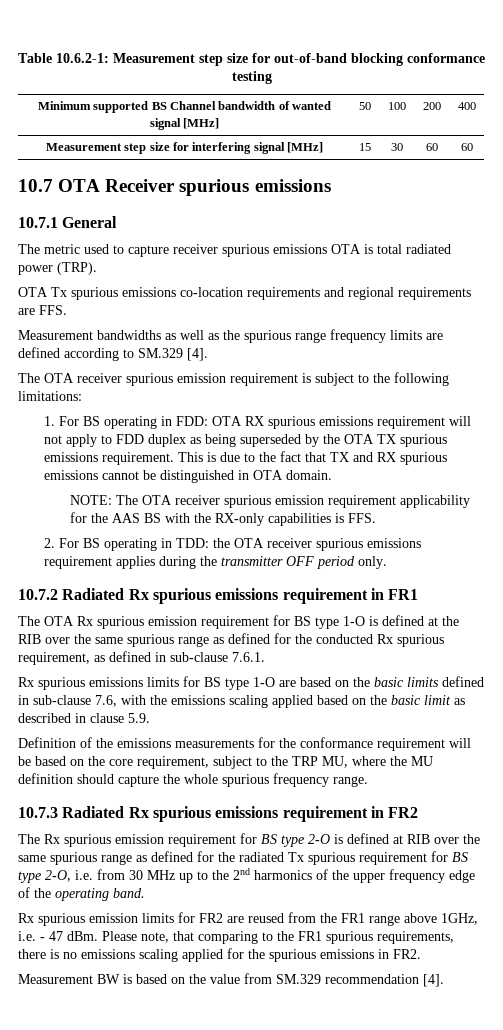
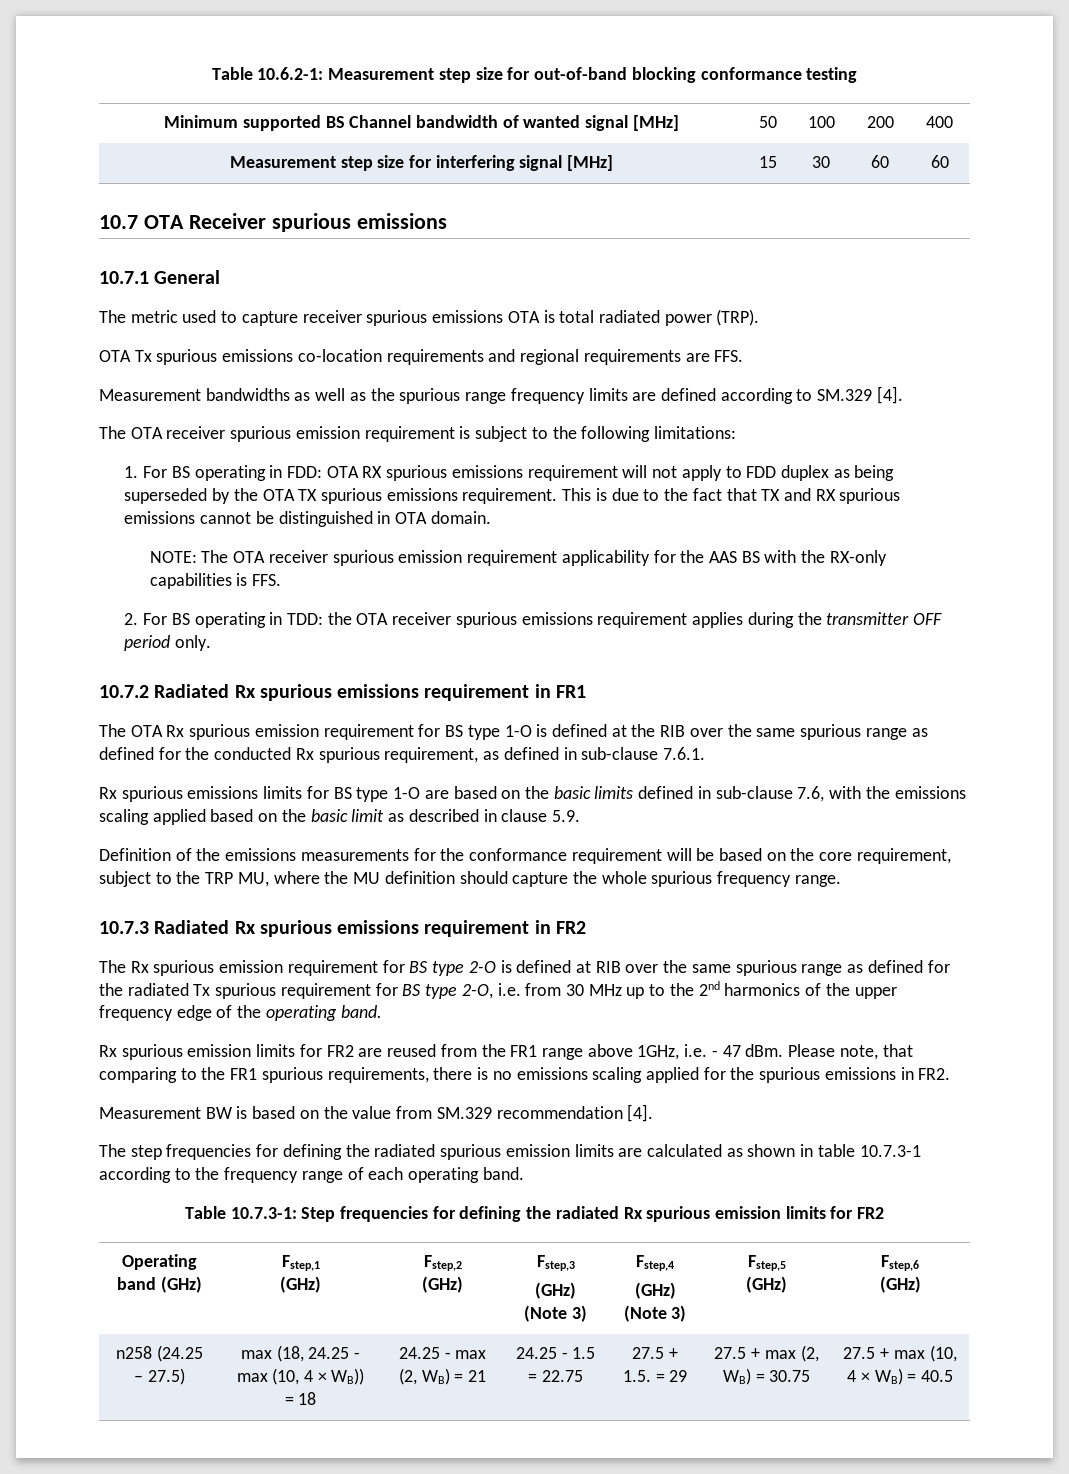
+ The step frequencies for defining the radiated spurious emission limits are calculated as shown in table 10.7.3-1 according to the frequency range of each operating band.
+ Table 10.7.3-1: Step frequencies for defining the radiated Rx spurious emission limits for FR2
+ Operating band (GHz) | Fstep,1
+ (GHz) | Fstep,2
+ (GHz) | Fstep,3
+ (GHz) (Note 3) | Fstep,4
+ (GHz) (Note 3) | Fstep,5
+ (GHz) | Fstep,6
+ (GHz)
+ n258 (24.25 – 27.5) | max (18, 24.25 - max (10, 4 × WB)) = 18 | 24.25 - max (2, WB) = 21 | 24.25 - 1.5 = 22.75 | 27.5 + 1.5. = 29 | 27.5 + max (2, WB) = 30.75 | 27.5 + max (10, 4 × WB) = 40.5

